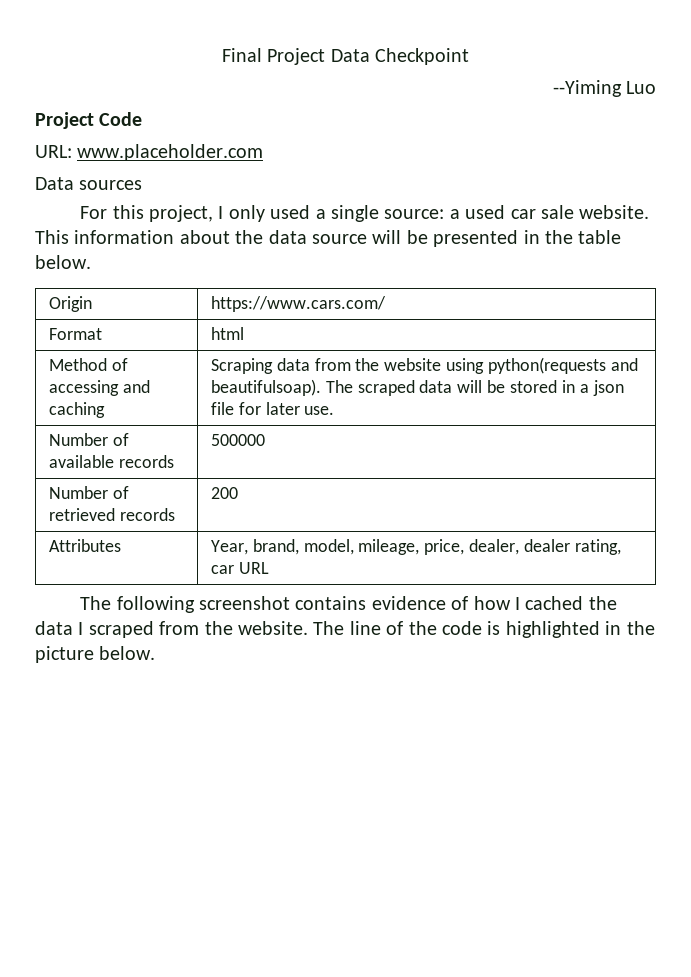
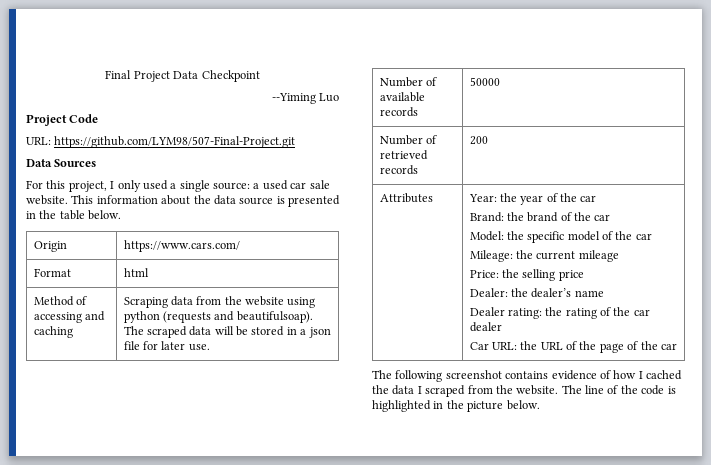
- URL: www.placeholder.com
- Data sources
+ URL: https://github.com/LYM98/507-Final-Project.git
+ Data Sources
- This information about the data source will be presented in the table below.
+ This information about the data source is presented in the table below.
- Method of accessing and caching | Scraping data from the website using python(requests and beautifulsoap). The scraped data will be stored in a json file for later use.
+ Method of accessing and caching | Scraping data from the website using python (requests and beautifulsoap). The scraped data will be stored in a json file for later use.
- Number of available records | 500000
+ Number of available records | 50000
- Year, brand, model, mileage, price, dealer, dealer rating, car URL
+ Year: the year of the car
+ Brand: the brand of the car
+ Model: the specific model of the car
+ Mileage: the current mileage
+ Price: the selling price
+ Dealer: the dealer’s name
+ Dealer rating: the rating of the car dealer
+ Car URL: the URL of the page of the car

